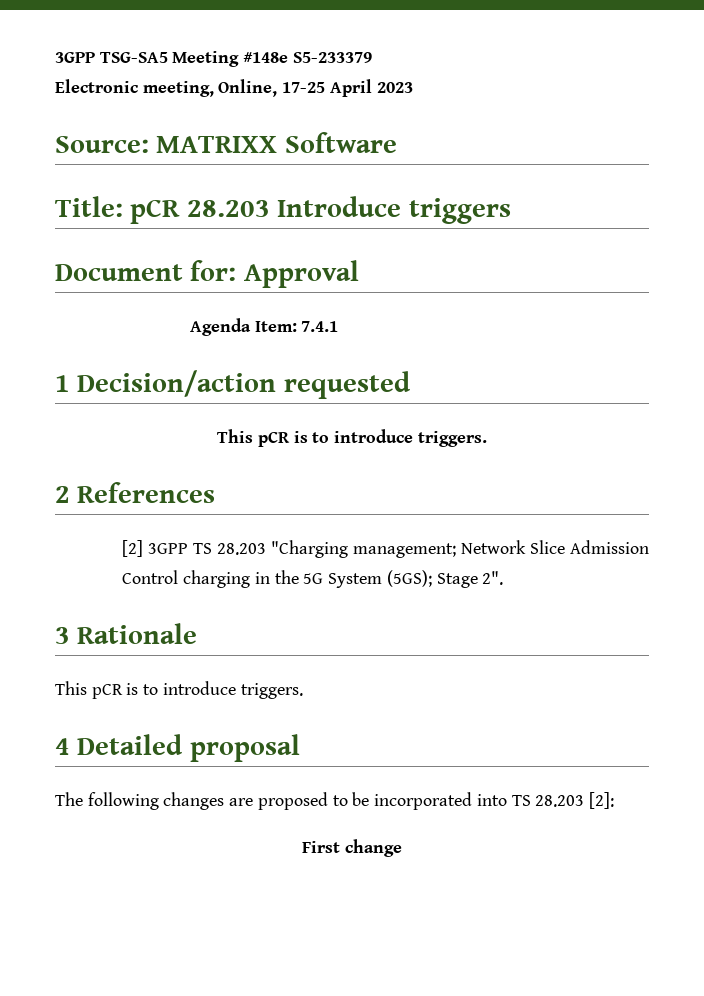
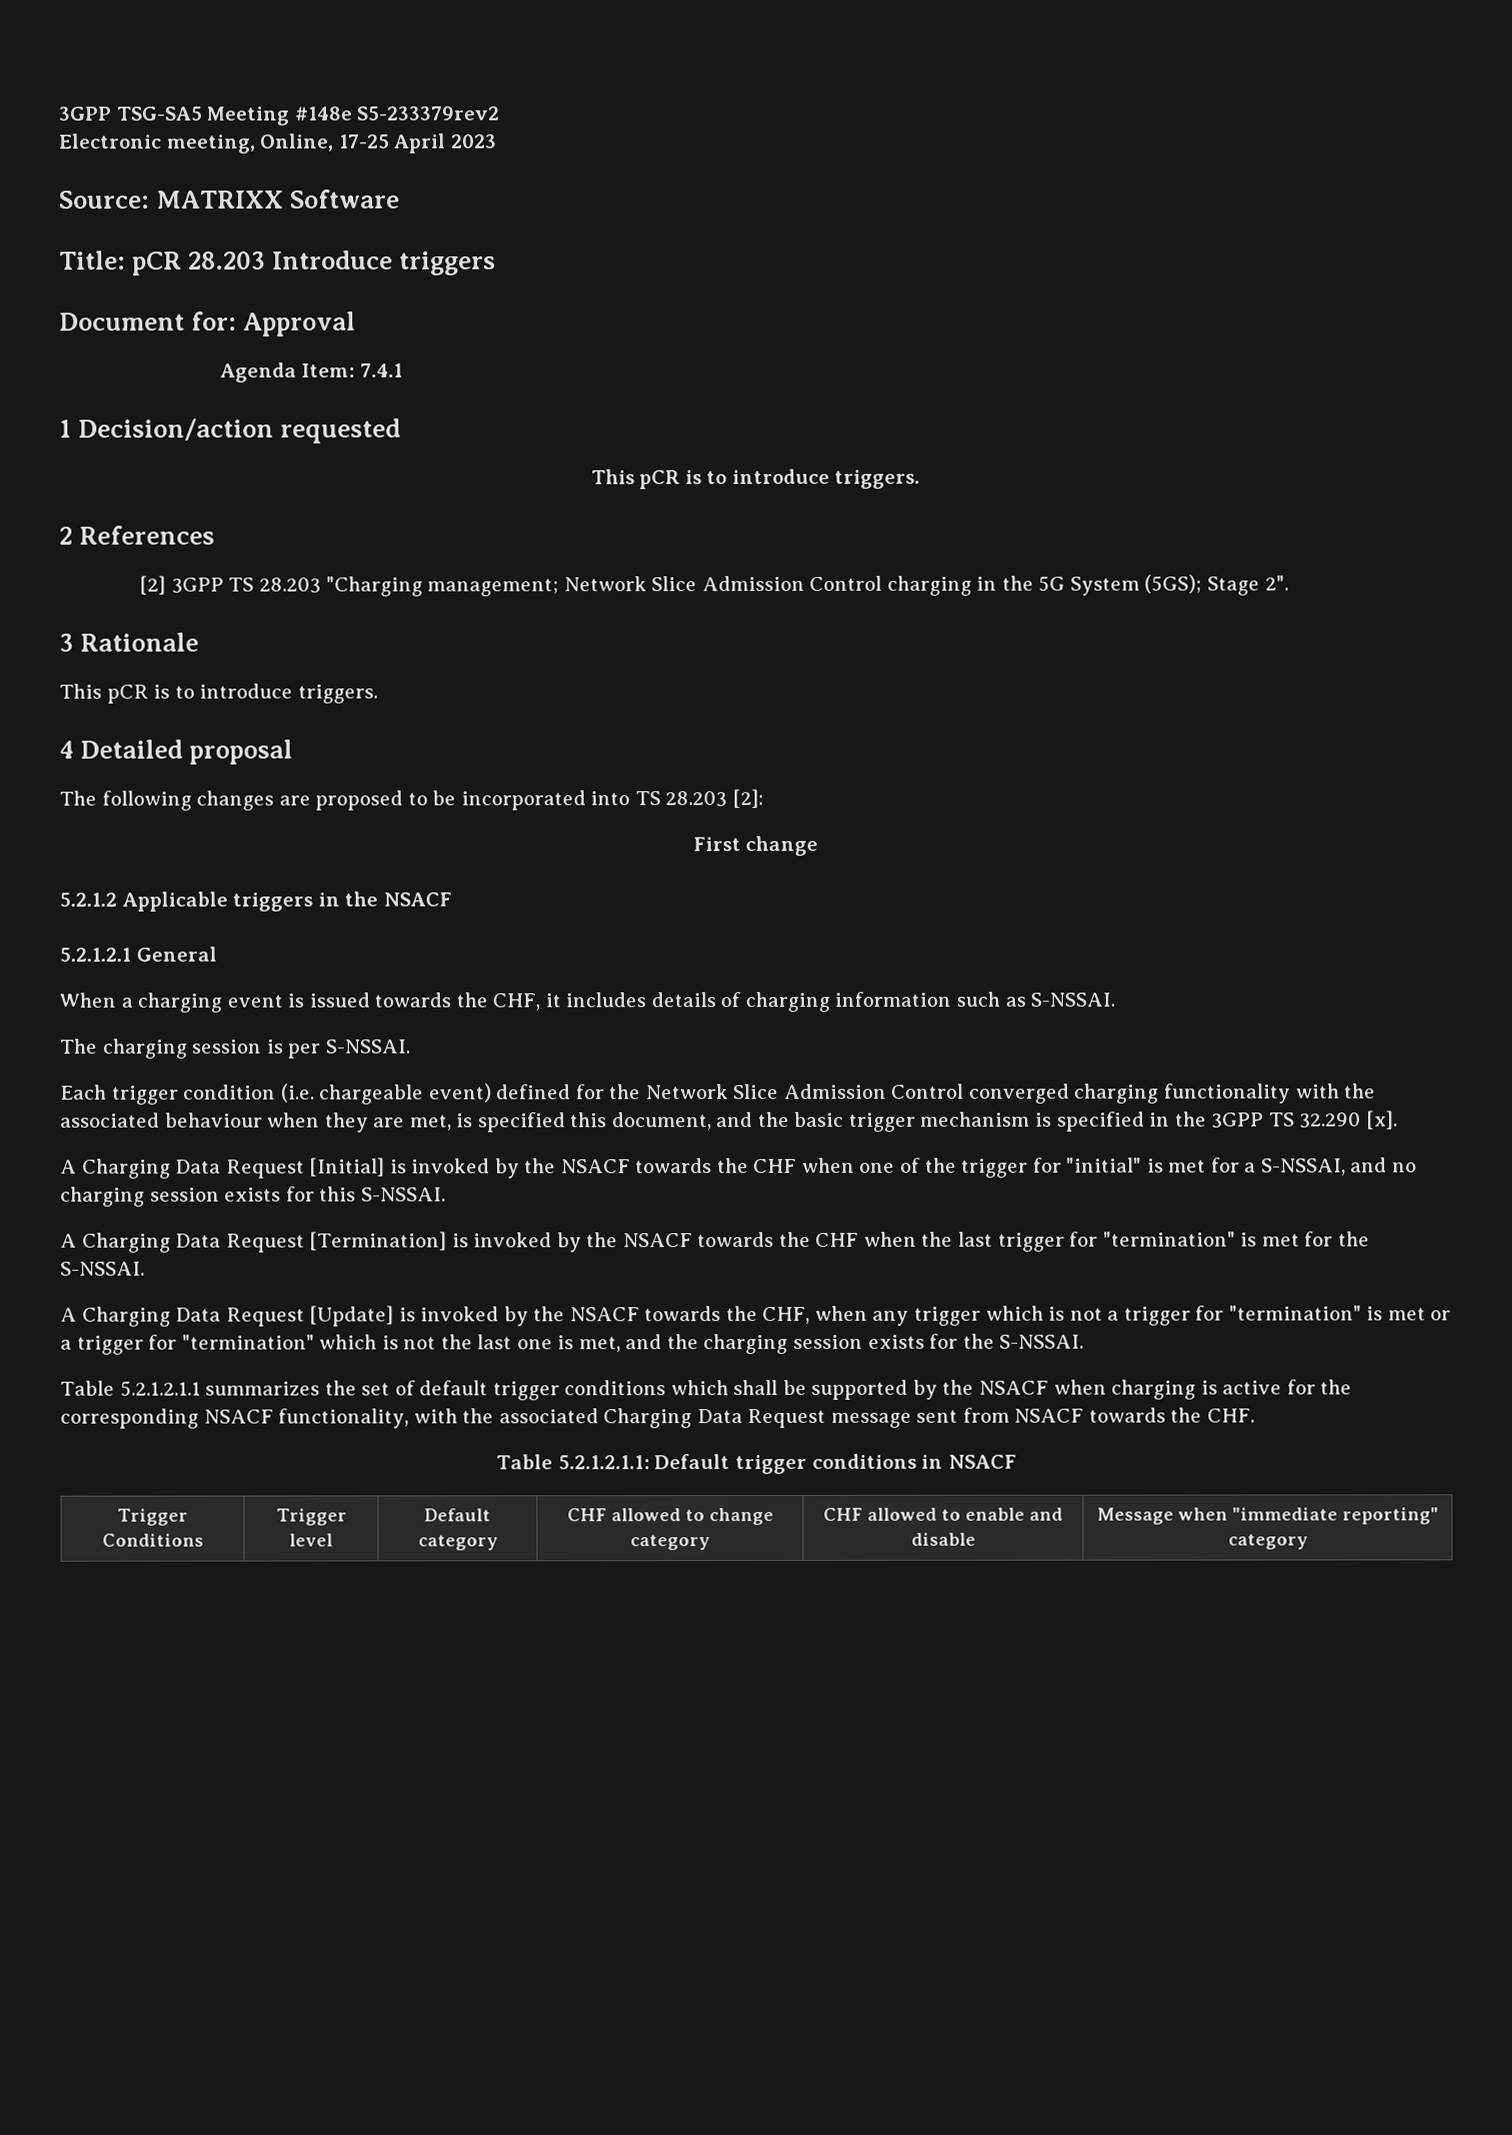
- 3GPP TSG-SA5 Meeting #148e S5-233379
+ 3GPP TSG-SA5 Meeting #148e S5-233379rev2
+ 5.2.1.2 Applicable triggers in the NSACF
+ 5.2.1.2.1 General
+ When a charging event is issued towards the CHF, it includes details of charging information such as S-NSSAI.
+ The charging session is per S-NSSAI.
+ Each trigger condition (i.e. chargeable event) defined for the Network Slice Admission Control converged charging functionality with the associated behaviour when they are met, is specified this document, and the basic trigger mechanism is specified in the 3GPP TS 32.290 [x].
+ A Charging Data Request [Initial] is invoked by the NSACF towards the CHF when one of the trigger for "initial" is met for a S-NSSAI, and no charging session exists for this S-NSSAI.
+ A Charging Data Request [Termination] is invoked by the NSACF towards the CHF when the last trigger for "termination" is met for the S-NSSAI.
+ A Charging Data Request [Update] is invoked by the NSACF towards the CHF, when any trigger which is not a trigger for "termination" is met or a trigger for "termination" which is not the last one is met, and the charging session exists for the S-NSSAI.
+ Table 5.2.1.2.1.1 summarizes the set of default trigger conditions which shall be supported by the NSACF when charging is active for the corresponding NSACF functionality, with the associated Charging Data Request message sent from NSACF towards the CHF.
+ Table 5.2.1.2.1.1: Default trigger conditions in NSACF
+ Trigger Conditions | Trigger level | Default category | CHF allowed to change category | CHF allowed to enable and disable | Message when "immediate reporting" category

